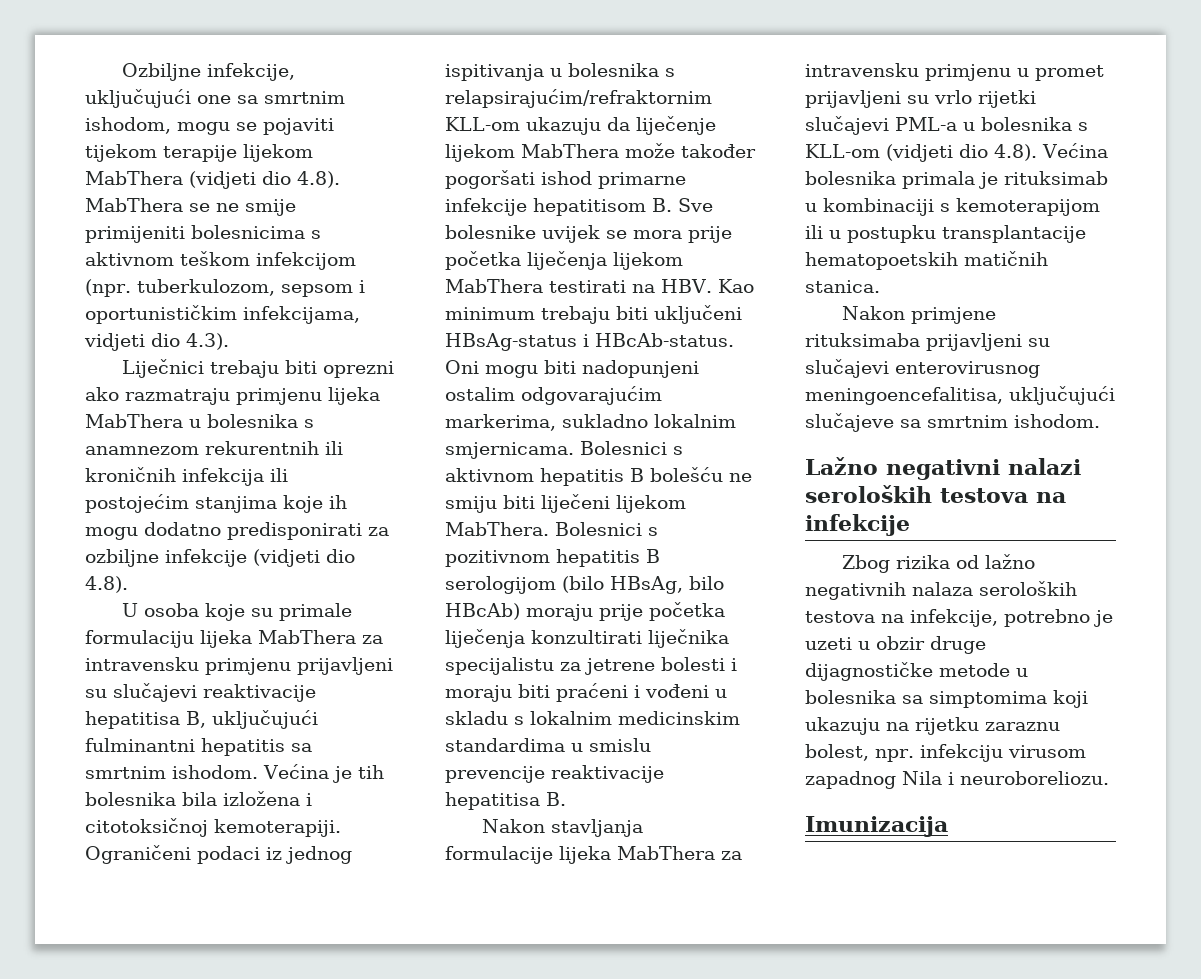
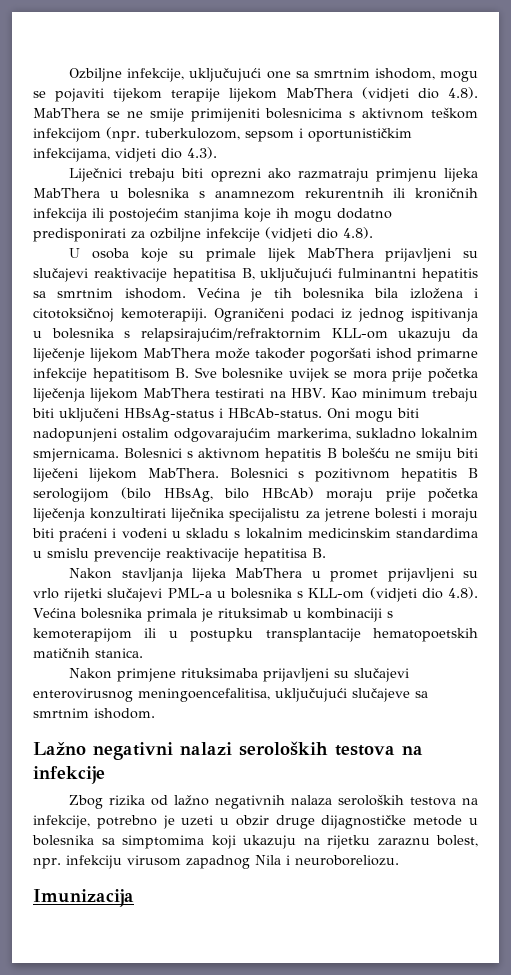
- U osoba koje su primale formulaciju lijeka MabThera za intravensku primjenu prijavljeni su slučajevi reaktivacije hepatitisa B, uključujući fulminantni hepatitis sa smrtnim ishodom.
+ U osoba koje su primale lijek MabThera prijavljeni su slučajevi reaktivacije hepatitisa B, uključujući fulminantni hepatitis sa smrtnim ishodom.
- Nakon stavljanja formulacije lijeka MabThera za intravensku primjenu u promet prijavljeni su vrlo rijetki slučajevi PML-a u bolesnika s KLL-om (vidjeti dio 4.8). Većina bolesnika primala je rituksimab u kombinaciji s kemoterapijom ili u postupku transplantacije hematopoetskih matičnih stanica.
+ Nakon stavljanja lijeka MabThera u promet prijavljeni su vrlo rijetki slučajevi PML-a u bolesnika s KLL-om (vidjeti dio 4.8). Većina bolesnika primala je rituksimab u kombinaciji s kemoterapijom ili u postupku transplantacije hematopoetskih matičnih stanica.

